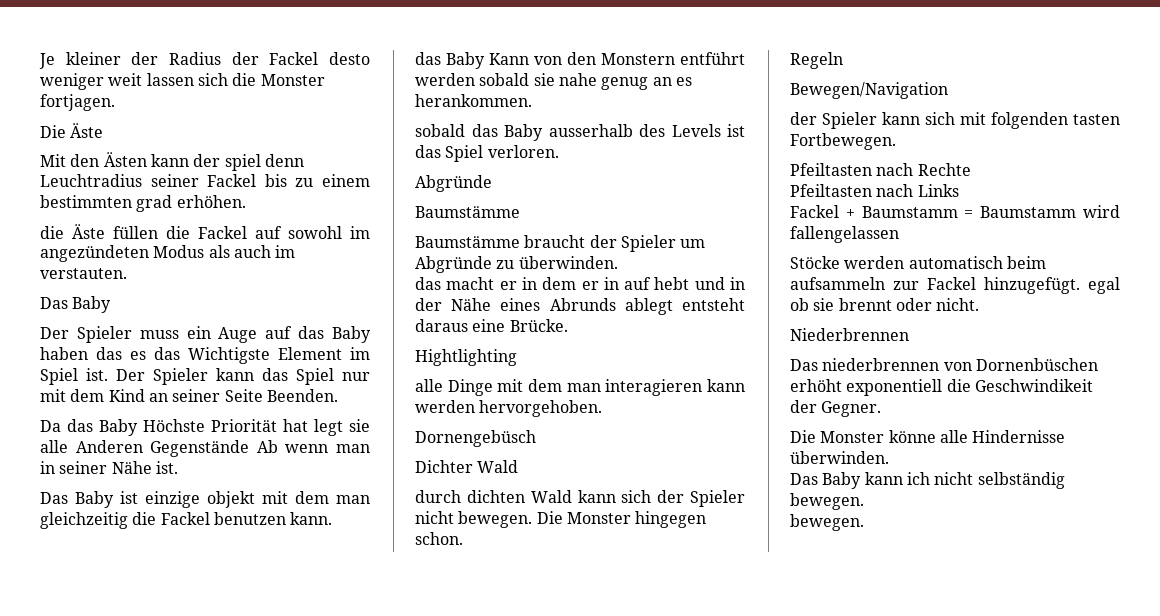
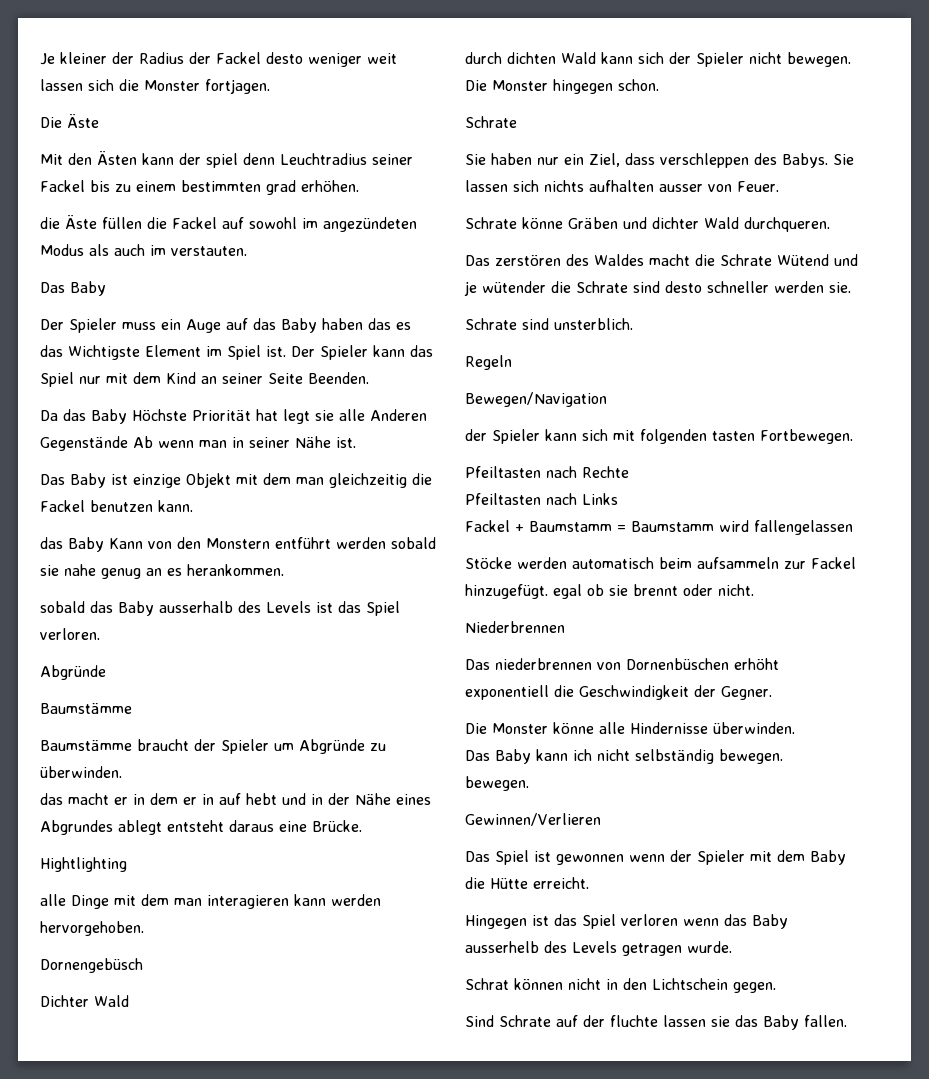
- Das Baby ist einzige objekt mit dem man gleichzeitig die Fackel benutzen kann.
+ Das Baby ist einzige Objekt mit dem man gleichzeitig die Fackel benutzen kann.
- das macht er in dem er in auf hebt und in der Nähe eines Abrunds ablegt entsteht daraus eine Brücke.
+ das macht er in dem er in auf hebt und in der Nähe eines Abgrundes ablegt entsteht daraus eine Brücke.
  Die Monster hingegen schon.
+ Schrate
+ Sie haben nur ein Ziel, dass verschleppen des Babys. Sie lassen sich nichts aufhalten ausser von Feuer.
+ Schrate könne Gräben und dichter Wald durchqueren.
+ Das zerstören des Waldes macht die Schrate Wütend und je wütender die Schrate sind desto schneller werden sie.
+ Schrate sind unsterblich.
- Das niederbrennen von Dornenbüschen erhöht exponentiell die Geschwindikeit der Gegner.
+ Das niederbrennen von Dornenbüschen erhöht exponentiell die Geschwindigkeit der Gegner.
+ Gewinnen/Verlieren
+ Das Spiel ist gewonnen wenn der Spieler mit dem Baby die Hütte erreicht.
+ Hingegen ist das Spiel verloren wenn das Baby ausserhelb des Levels getragen wurde.
+ Schrat können nicht in den Lichtschein gegen.
+ Sind Schrate auf der fluchte lassen sie das Baby fallen.

